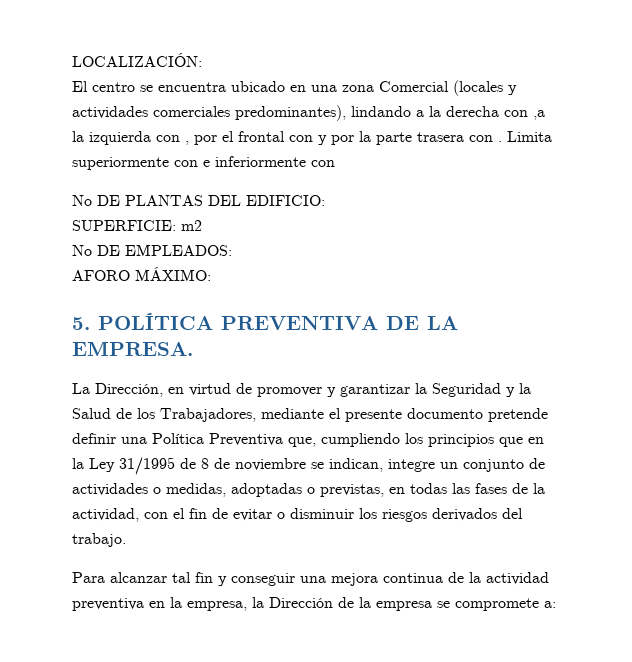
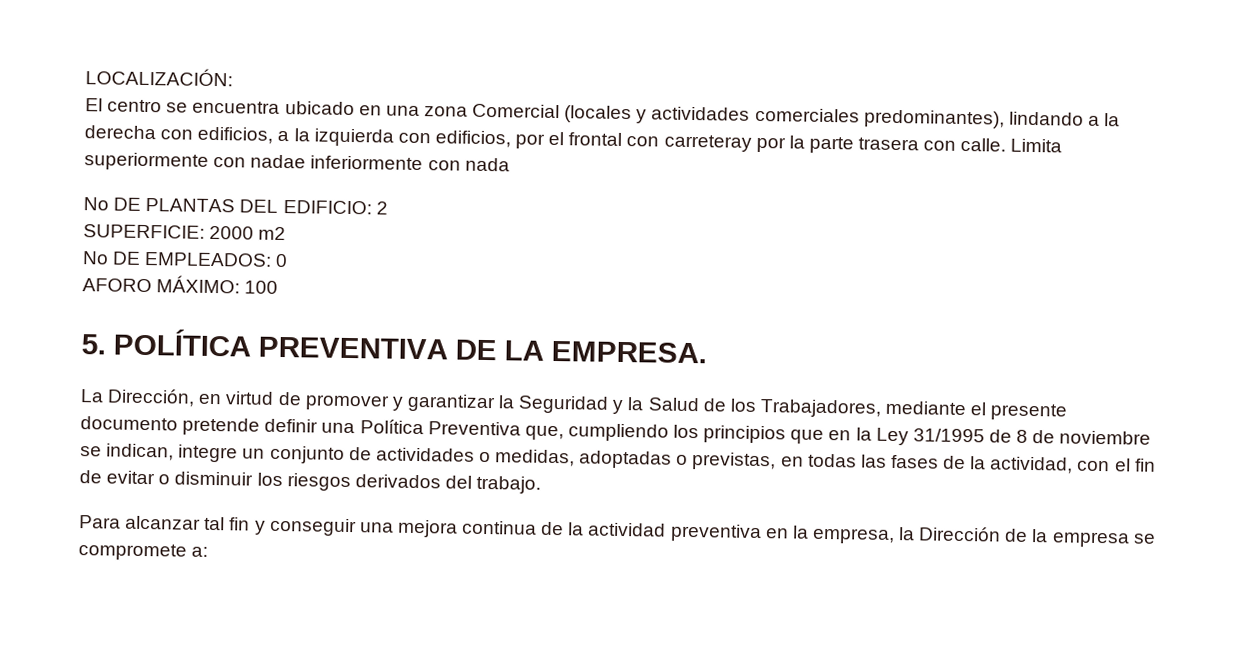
- El centro se encuentra ubicado en una zona Comercial (locales y actividades comerciales predominantes), lindando a la derecha con ,a la izquierda con , por el frontal con y por la parte trasera con .
+ El centro se encuentra ubicado en una zona Comercial (locales y actividades comerciales predominantes), lindando a la derecha con edificios, a la izquierda con edificios, por el frontal con carreteray por la parte trasera con calle.
- Limita superiormente con e inferiormente con
+ Limita superiormente con nadae inferiormente con nada
- No DE PLANTAS DEL EDIFICIO:
+ No DE PLANTAS DEL EDIFICIO: 2
- SUPERFICIE: m2
+ SUPERFICIE: 2000 m2
- No DE EMPLEADOS:
+ No DE EMPLEADOS: 0
- AFORO MÁXIMO:
+ AFORO MÁXIMO: 100

